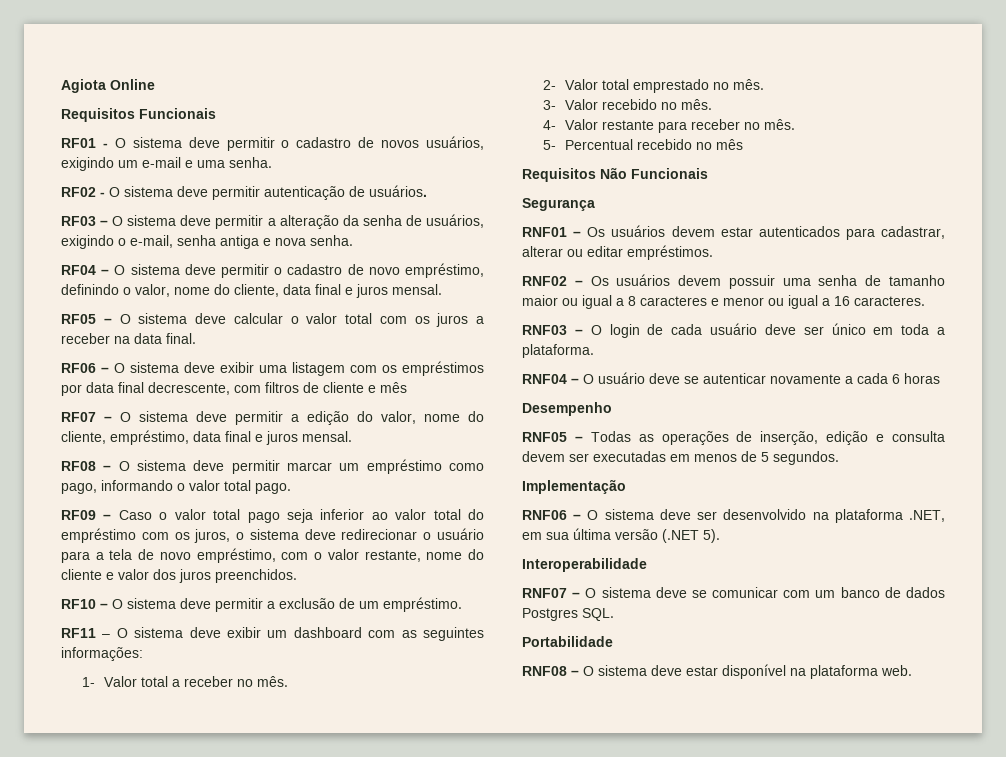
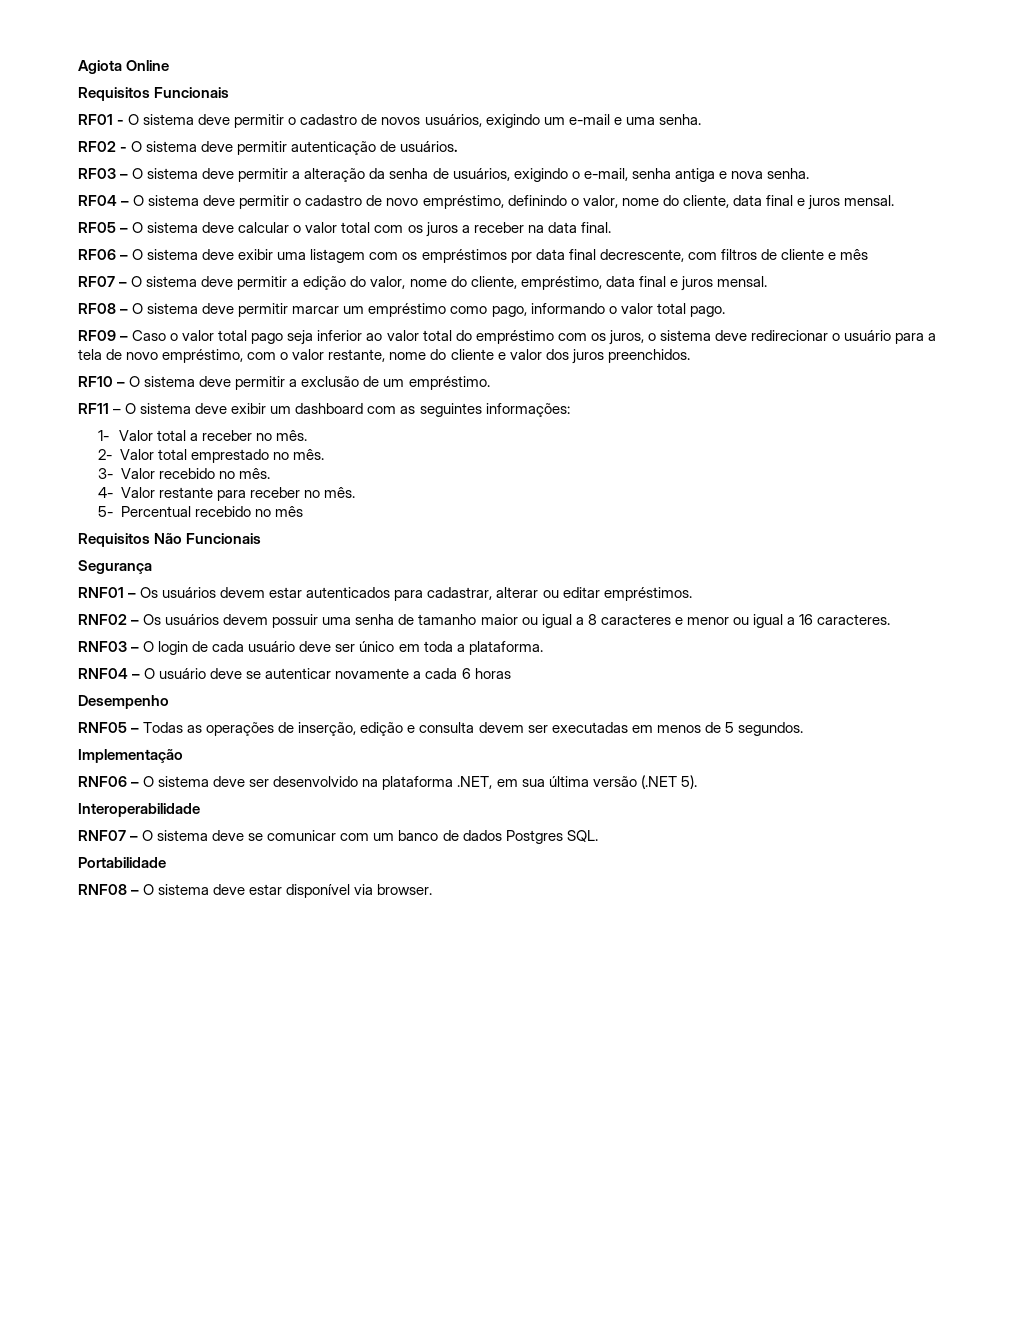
- RNF08 – O sistema deve estar disponível na plataforma web.
+ RNF08 – O sistema deve estar disponível via browser.

